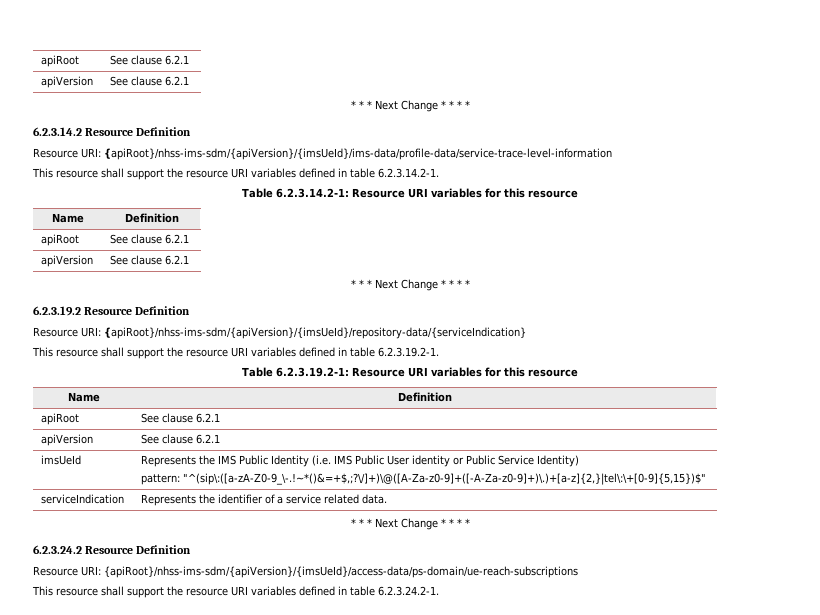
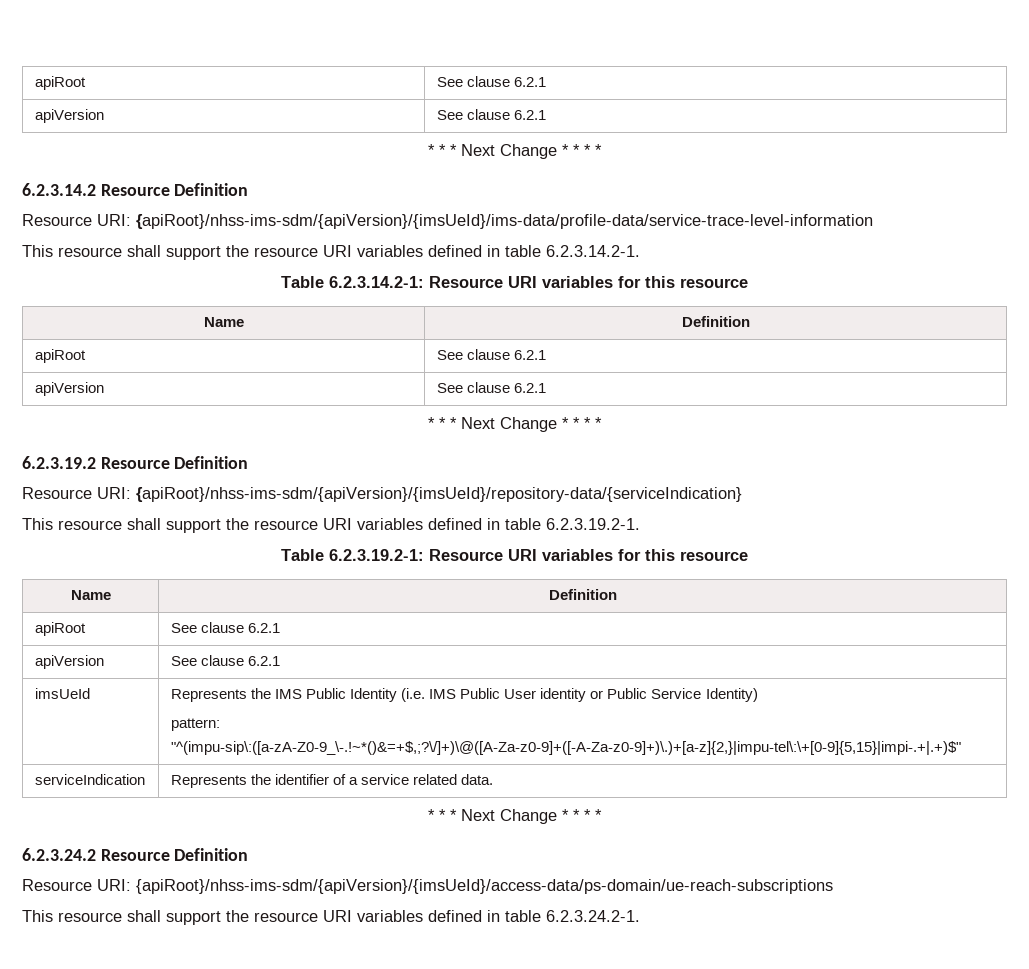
  imsUeId | Represents the IMS Public Identity (i.e. IMS Public User identity or Public Service Identity)
- pattern: "^(sip\:([a-zA-Z0-9_\-.!~*()&=+$,;?\/]+)\@([A-Za-z0-9]+([-A-Za-z0-9]+)\.)+[a-z]{2,}|tel\:\+[0-9]{5,15})$"
+ pattern: "^(impu-sip\:([a-zA-Z0-9_\-.!~*()&=+$,;?\/]+)\@([A-Za-z0-9]+([-A-Za-z0-9]+)\.)+[a-z]{2,}|impu-tel\:\+[0-9]{5,15}|impi-.+|.+)$"

